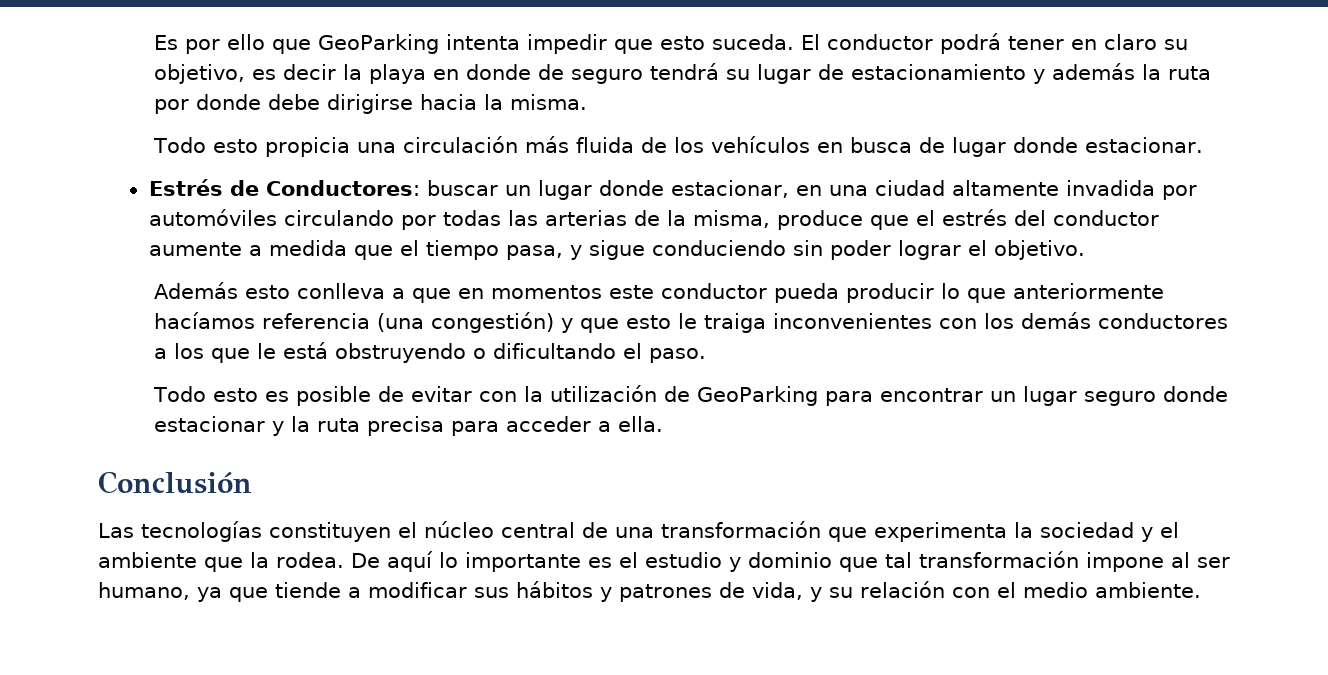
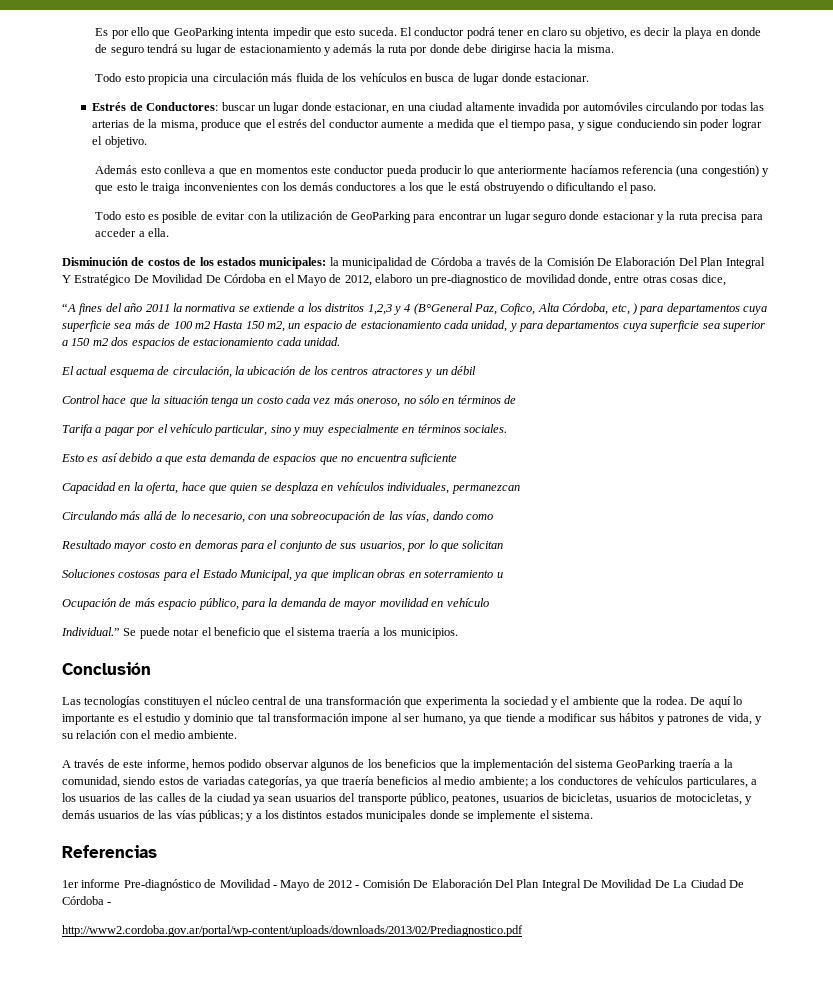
+ Disminución de costos de los estados municipales: la municipalidad de Córdoba a través de la Comisión De Elaboración Del Plan Integral Y Estratégico De Movilidad De Córdoba en el Mayo de 2012, elaboro un pre-diagnostico de movilidad donde, entre otras cosas dice,
+ “A fines del año 2011 la normativa se extiende a los distritos 1,2,3 y 4 (B°General Paz, Cofico, Alta Córdoba, etc, ) para departamentos cuya superficie sea más de 100 m2 Hasta 150 m2, un espacio de estacionamiento cada unidad, y para departamentos cuya superficie sea superior a 150 m2 dos espacios de estacionamiento cada unidad.
+ El actual esquema de circulación, la ubicación de los centros atractores y un débil
+ Control hace que la situación tenga un costo cada vez más oneroso, no sólo en términos de
+ Tarifa a pagar por el vehículo particular, sino y muy especialmente en términos sociales.
+ Esto es así debido a que esta demanda de espacios que no encuentra suficiente
+ Capacidad en la oferta, hace que quien se desplaza en vehículos individuales, permanezcan
+ Circulando más allá de lo necesario, con una sobreocupación de las vías, dando como
+ Resultado mayor costo en demoras para el conjunto de sus usuarios, por lo que solicitan
+ Soluciones costosas para el Estado Municipal, ya que implican obras en soterramiento u
+ Ocupación de más espacio público, para la demanda de mayor movilidad en vehículo
+ Individual.” Se puede notar el beneficio que el sistema traería a los municipios.
+ A través de este informe, hemos podido observar algunos de los beneficios que la implementación del sistema GeoParking traería a la comunidad, siendo estos de variadas categorías, ya que traería beneficios al medio ambiente; a los conductores de vehículos particulares, a los usuarios de las calles de la ciudad ya sean usuarios del transporte público, peatones, usuarios de bicicletas, usuarios de motocicletas, y demás usuarios de las vías públicas; y a los distintos estados municipales donde se implemente el sistema.
+ Referencias
+ 1er informe Pre-diagnóstico de Movilidad - Mayo de 2012 - Comisión De Elaboración Del Plan Integral De Movilidad De La Ciudad De Córdoba -
+ http://www2.cordoba.gov.ar/portal/wp-content/uploads/downloads/2013/02/Prediagnostico.pdf

